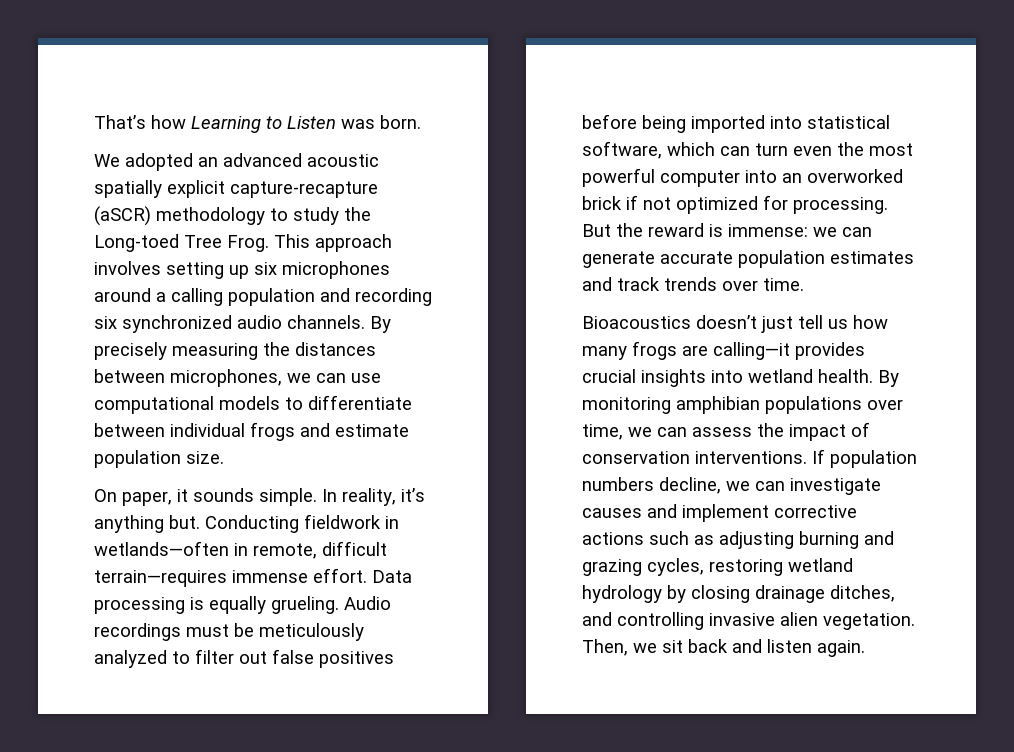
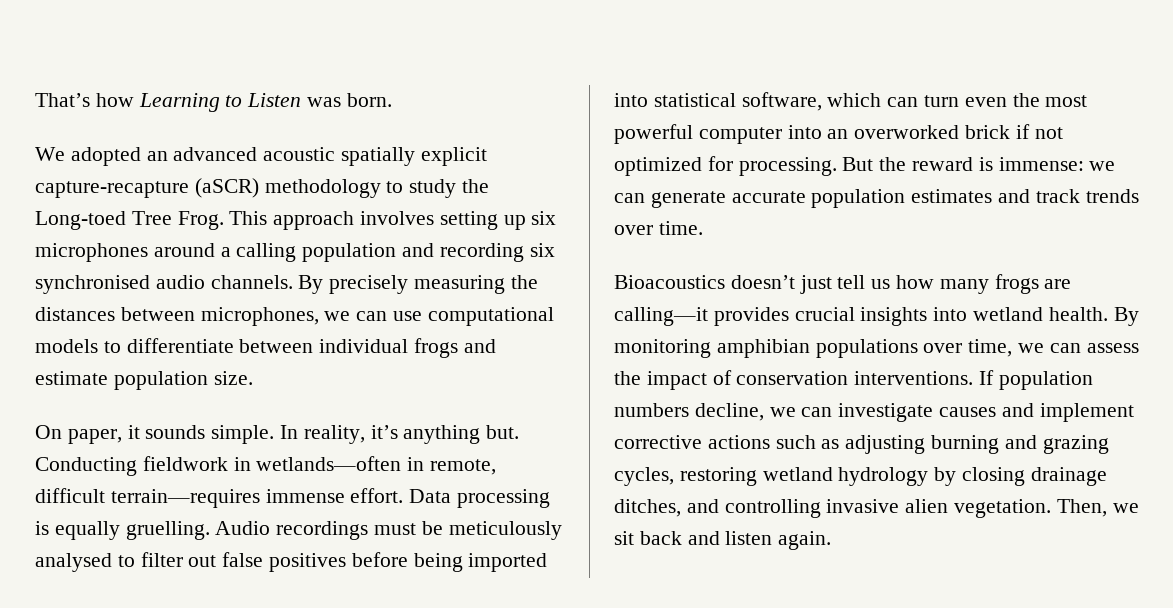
- This approach involves setting up six microphones around a calling population and recording six synchronized audio channels.
+ This approach involves setting up six microphones around a calling population and recording six synchronised audio channels.
- Data processing is equally grueling.
+ Data processing is equally gruelling.
- Audio recordings must be meticulously analyzed to filter out false positives before being imported into statistical software, which can turn even the most powerful computer into an overworked brick if not optimized for processing.
+ Audio recordings must be meticulously analysed to filter out false positives before being imported into statistical software, which can turn even the most powerful computer into an overworked brick if not optimized for processing.

